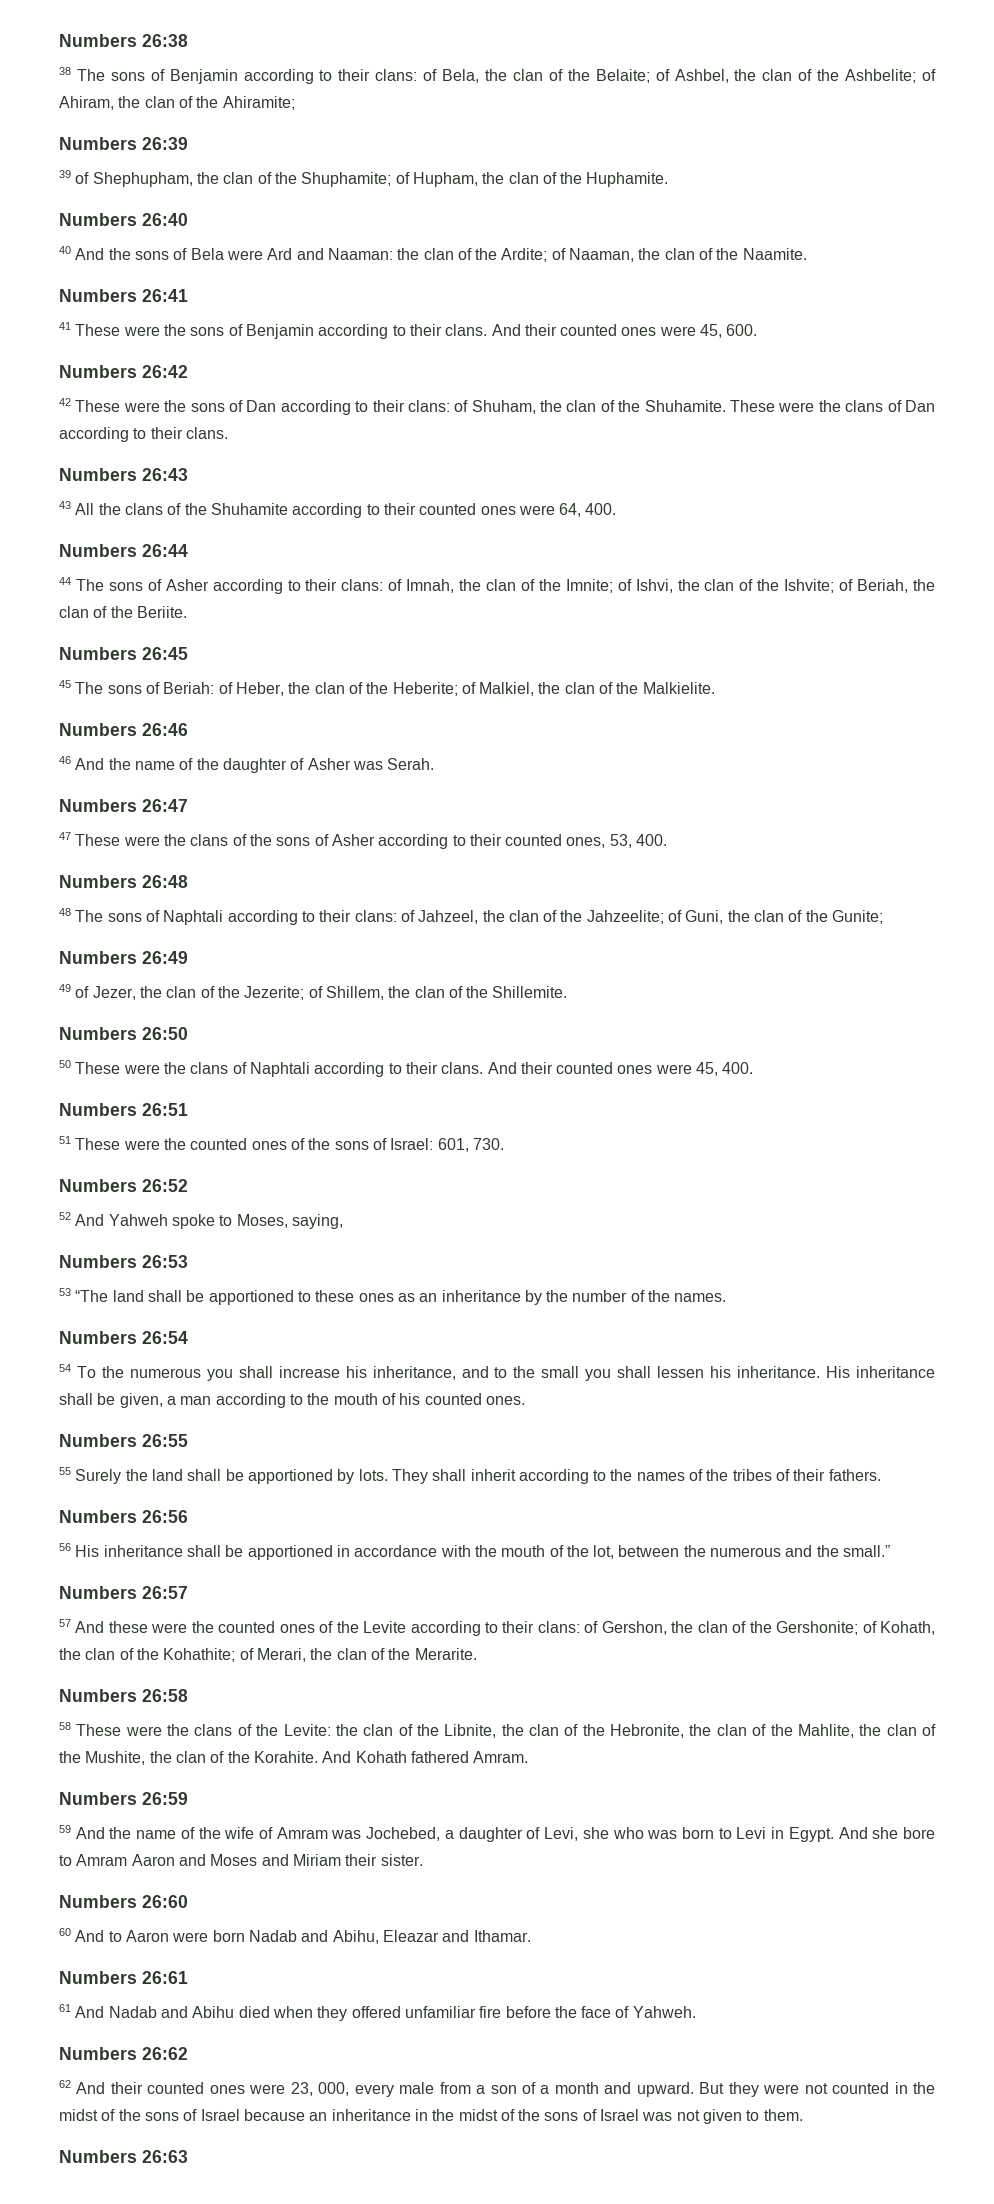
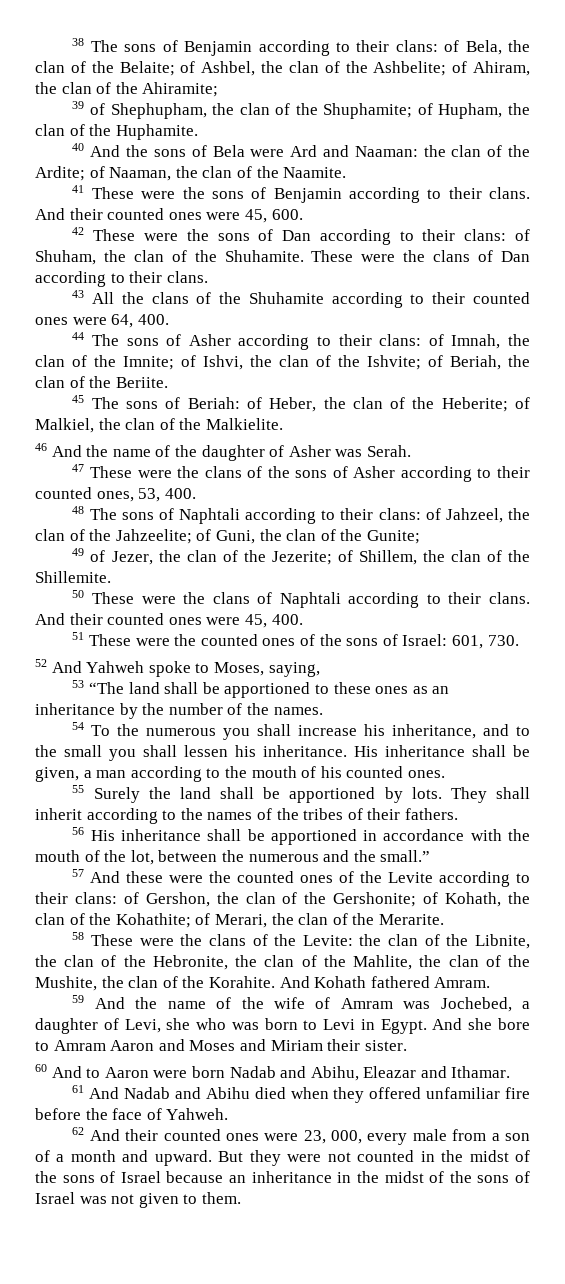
- Numbers 26:38
- Numbers 26:39
- Numbers 26:40
- Numbers 26:41
- Numbers 26:42
- Numbers 26:43
- Numbers 26:44
- Numbers 26:45
- Numbers 26:46
- Numbers 26:47
- Numbers 26:48
- Numbers 26:49
- Numbers 26:50
- Numbers 26:51
- Numbers 26:52
- Numbers 26:53
- Numbers 26:54
- Numbers 26:55
- Numbers 26:56
- Numbers 26:57
- Numbers 26:58
- Numbers 26:59
- Numbers 26:60
- Numbers 26:61
- Numbers 26:62
- Numbers 26:63

